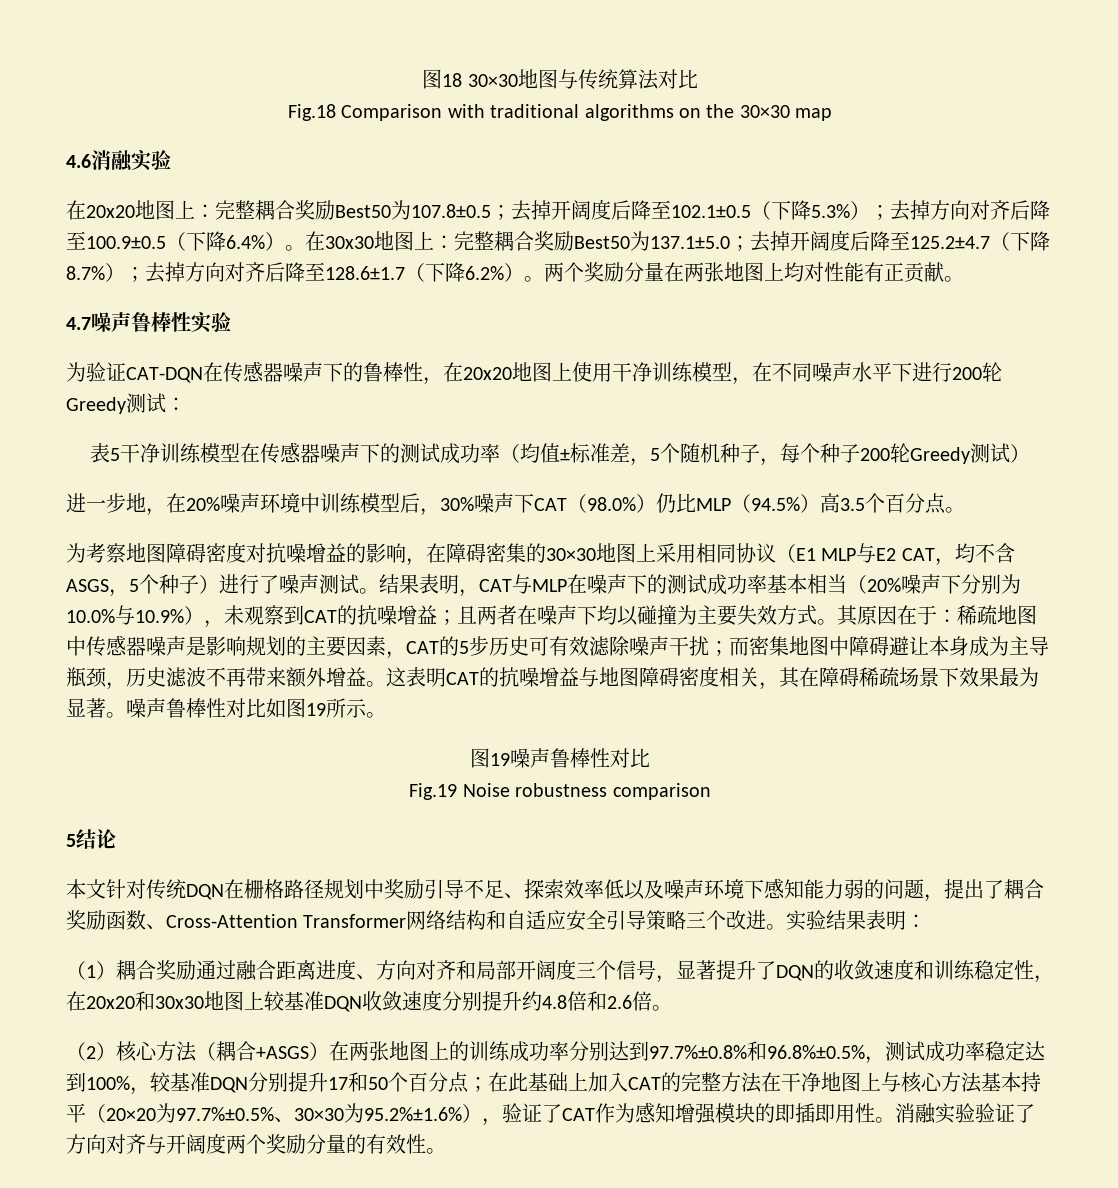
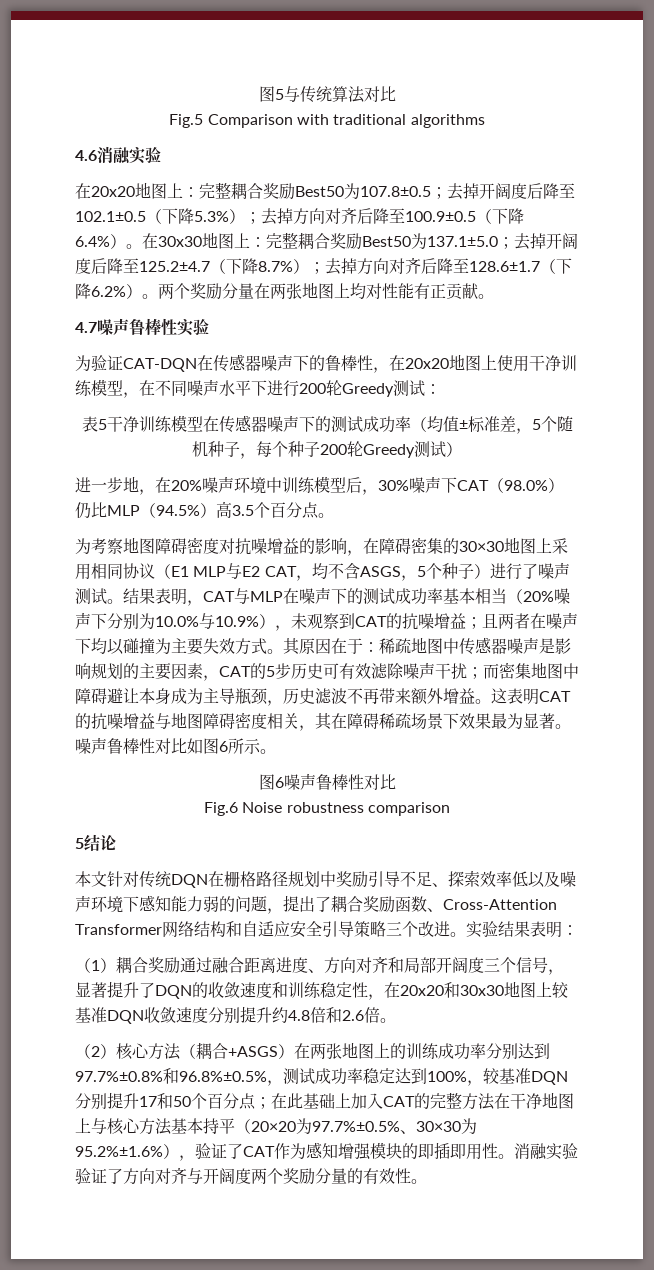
- 图18 30×30地图与传统算法对比
+ 图5与传统算法对比
- Fig.18 Comparison with traditional algorithms on the 30×30 map
+ Fig.5 Comparison with traditional algorithms
- 噪声鲁棒性对比如图19所示。
+ 噪声鲁棒性对比如图6所示。
- 图19噪声鲁棒性对比
+ 图6噪声鲁棒性对比
- Fig.19 Noise robustness comparison
+ Fig.6 Noise robustness comparison

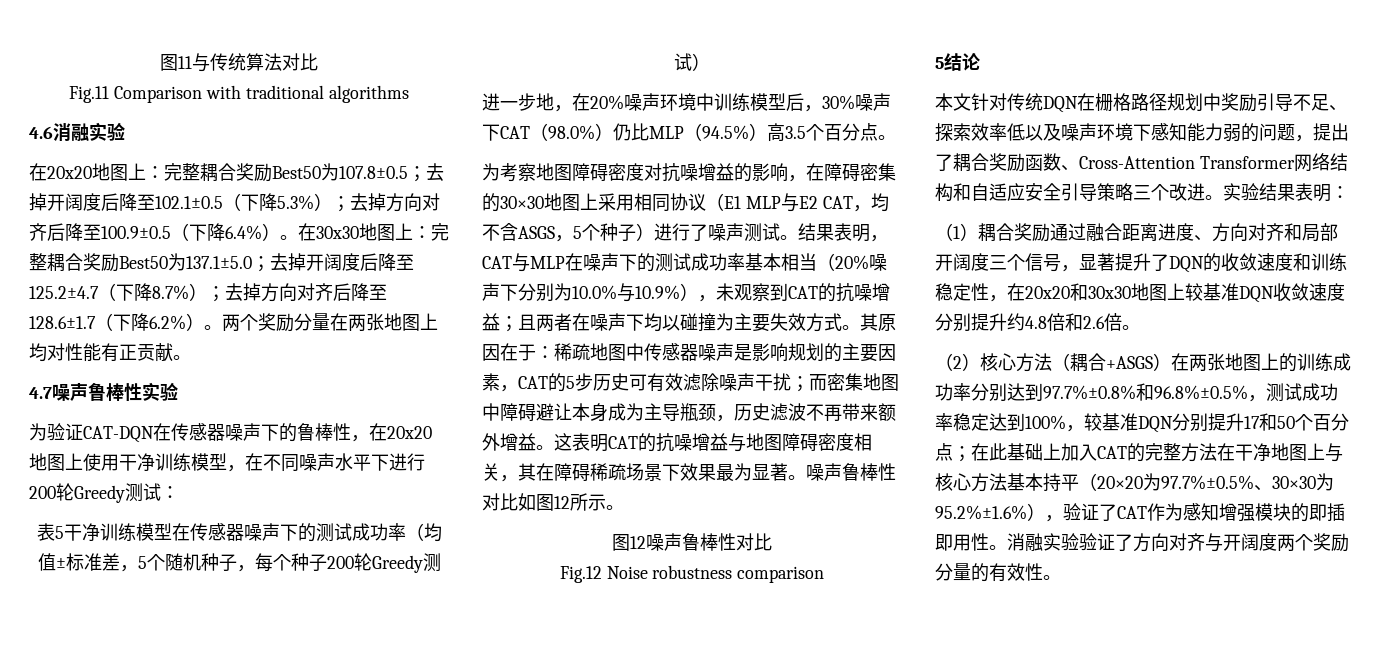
- 图5与传统算法对比
+ 图11与传统算法对比
- Fig.5 Comparison with traditional algorithms
+ Fig.11 Comparison with traditional algorithms
- 噪声鲁棒性对比如图6所示。
+ 噪声鲁棒性对比如图12所示。
- 图6噪声鲁棒性对比
+ 图12噪声鲁棒性对比
- Fig.6 Noise robustness comparison
+ Fig.12 Noise robustness comparison

